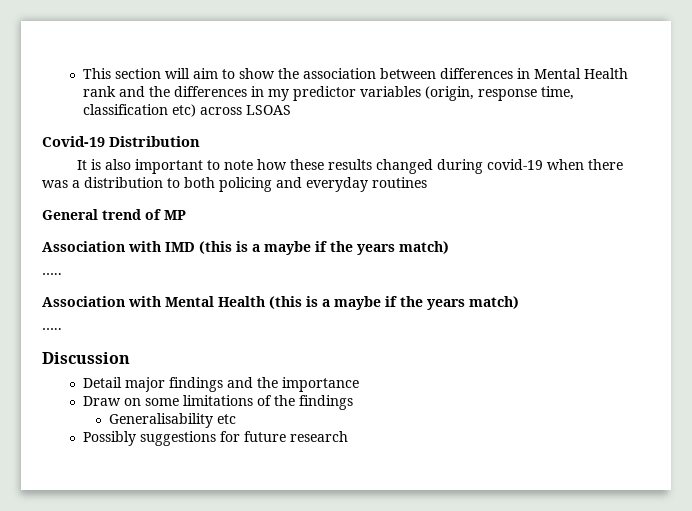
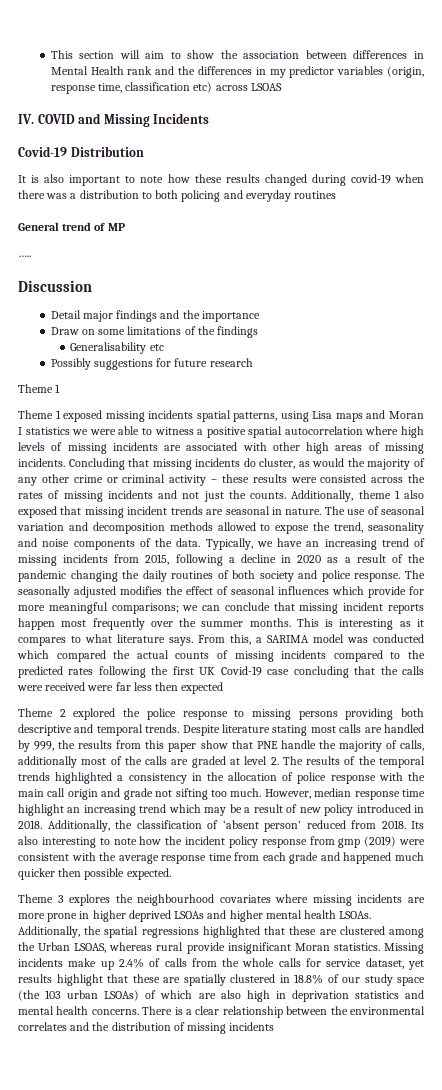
+ IV. COVID and Missing Incidents
- Association with IMD (this is a maybe if the years match)
- …..
- Association with Mental Health (this is a maybe if the years match)
  Possibly suggestions for future research
+ Theme 1
+ Theme 1 exposed missing incidents spatial patterns, using Lisa maps and Moran I statistics we were able to witness a positive spatial autocorrelation where high levels of missing incidents are associated with other high areas of missing incidents. Concluding that missing incidents do cluster, as would the majority of any other crime or criminal activity – these results were consisted across the rates of missing incidents and not just the counts. Additionally, theme 1 also exposed that missing incident trends are seasonal in nature. The use of seasonal variation and decomposition methods allowed to expose the trend, seasonality and noise components of the data. Typically, we have an increasing trend of missing incidents from 2015, following a decline in 2020 as a result of the pandemic changing the daily routines of both society and police response. The seasonally adjusted modifies the effect of seasonal influences which provide for more meaningful comparisons; we can conclude that missing incident reports happen most frequently over the summer months. This is interesting as it compares to what literature says. From this, a SARIMA model was conducted which compared the actual counts of missing incidents compared to the predicted rates following the first UK Covid-19 case concluding that the calls were received were far less then expected
+ Theme 2 explored the police response to missing persons providing both descriptive and temporal trends. Despite literature stating most calls are handled by 999, the results from this paper show that PNE handle the majority of calls, additionally most of the calls are graded at level 2. The results of the temporal trends highlighted a consistency in the allocation of police response with the main call origin and grade not sifting too much. However, median response time highlight an increasing trend which may be a result of new policy introduced in 2018. Additionally, the classification of ‘absent person’ reduced from 2018. Its also interesting to note how the incident policy response from gmp (2019) were consistent with the average response time from each grade and happened much quicker then possible expected.
+ Theme 3 explores the neighbourhood covariates where missing incidents are more prone in higher deprived LSOAs and higher mental health LSOAs. Additionally, the spatial regressions highlighted that these are clustered among the Urban LSOAS, whereas rural provide insignificant Moran statistics. Missing incidents make up 2.4% of calls from the whole calls for service dataset, yet results highlight that these are spatially clustered in 18.8% of our study space (the 103 urban LSOAs) of which are also high in deprivation statistics and mental health concerns. There is a clear relationship between the environmental correlates and the distribution of missing incidents

